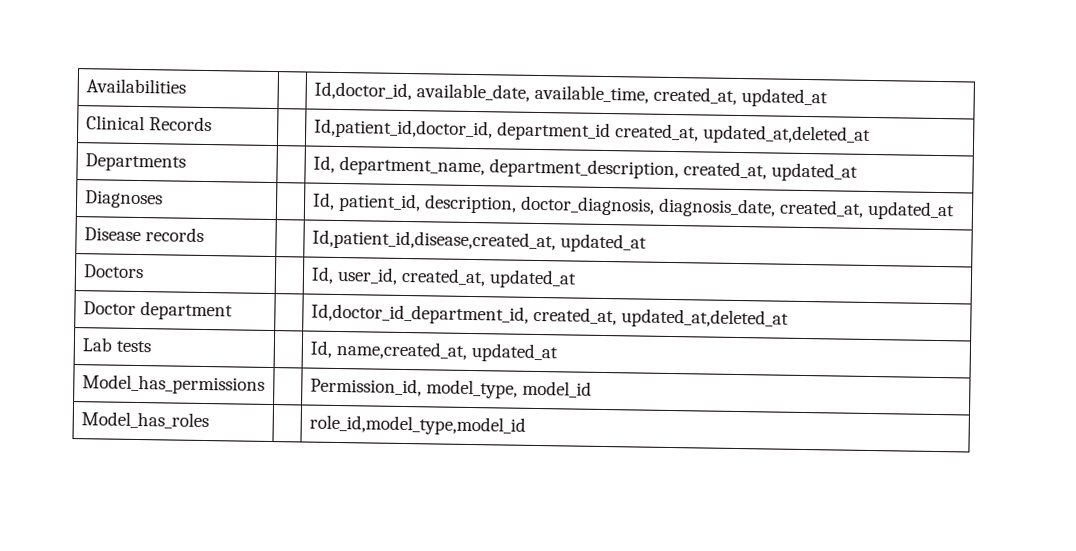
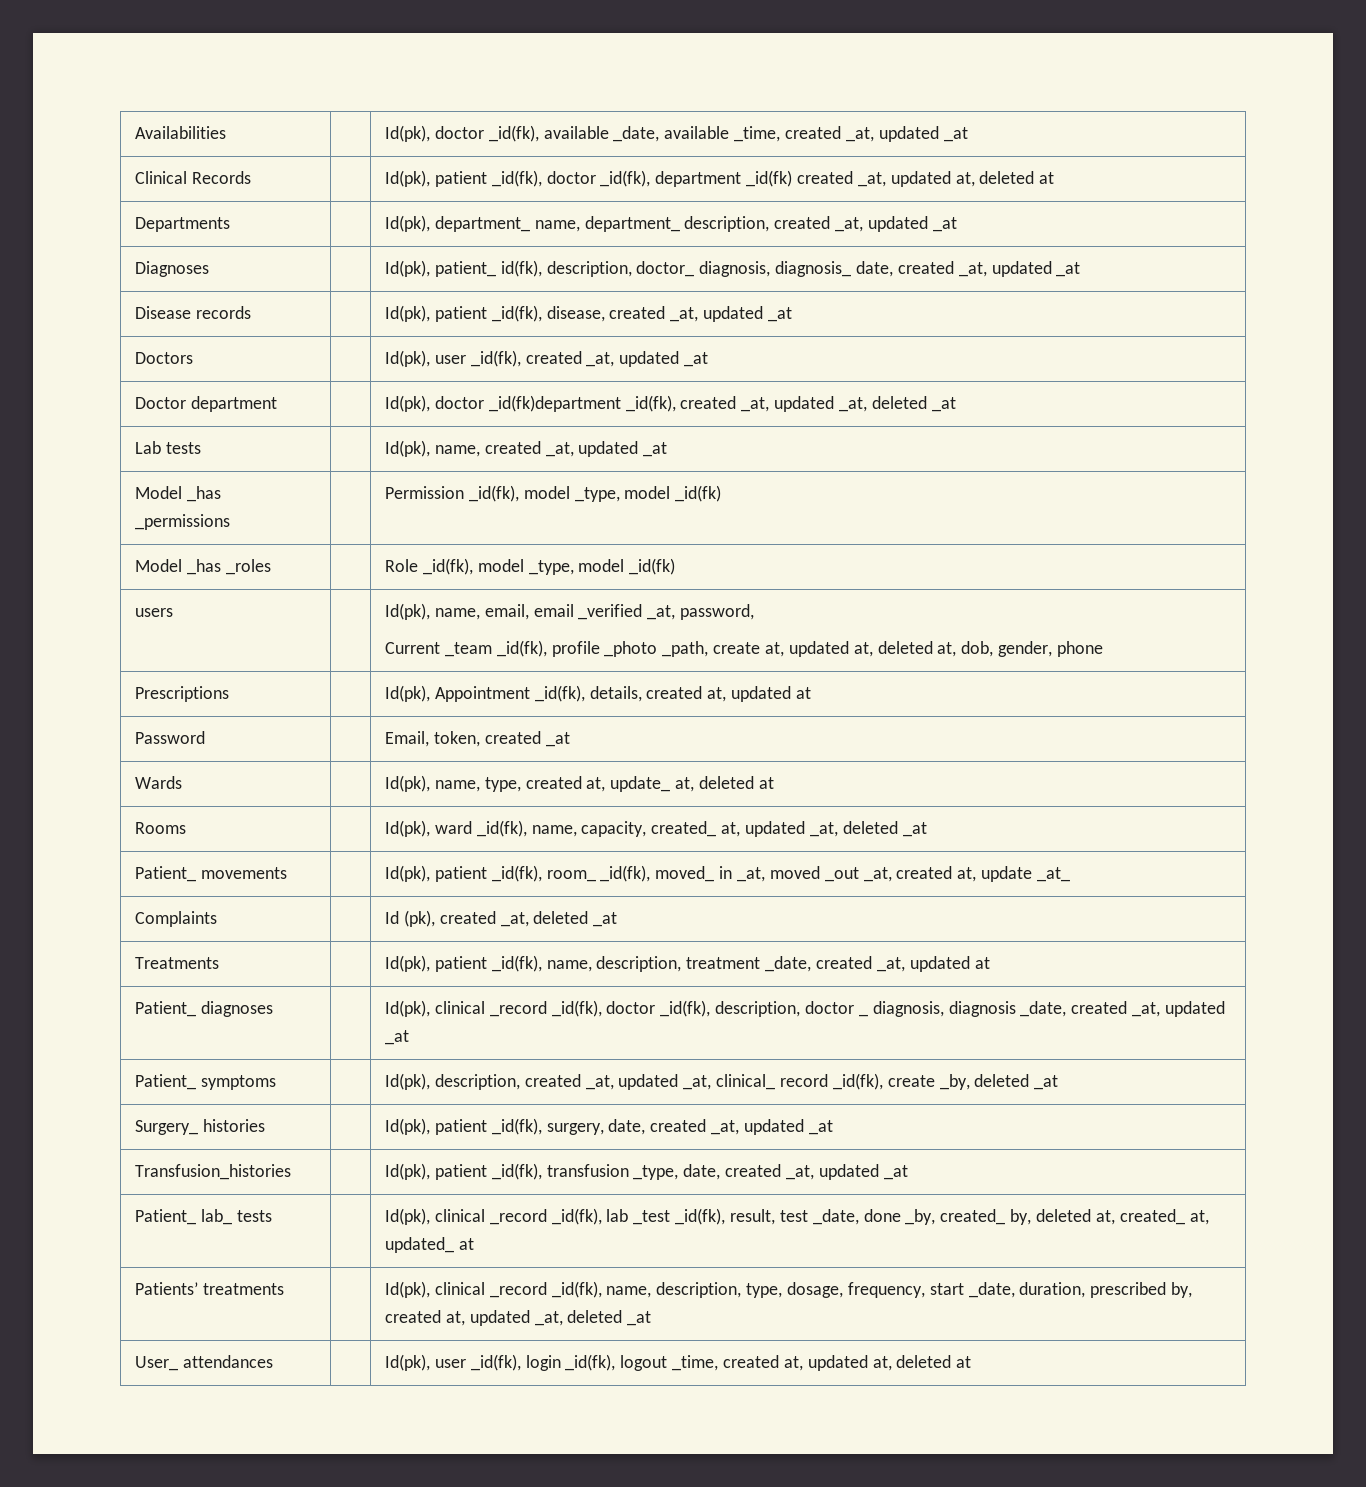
- Availabilities | | Id,doctor_id, available_date, available_time, created_at, updated_at
- Clinical Records | | Id,patient_id,doctor_id, department_id created_at, updated_at,deleted_at
- Departments | | Id, department_name, department_description, created_at, updated_at
- Diagnoses | | Id, patient_id, description, doctor_diagnosis, diagnosis_date, created_at, updated_at
- Disease records | | Id,patient_id,disease,created_at, updated_at
- Doctors | | Id, user_id, created_at, updated_at
- Doctor department | | Id,doctor_id_department_id, created_at, updated_at,deleted_at
- Lab tests | | Id, name,created_at, updated_at
- Model_has_permissions | | Permission_id, model_type, model_id
- Model_has_roles | | role_id,model_type,model_id
+ Availabilities | | Id(pk), doctor _id(fk), available _date, available _time, created _at, updated _at
+ Clinical Records | | Id(pk), patient _id(fk), doctor _id(fk), department _id(fk) created _at, updated at, deleted at
+ Departments | | Id(pk), department_ name, department_ description, created _at, updated _at
+ Diagnoses | | Id(pk), patient_ id(fk), description, doctor_ diagnosis, diagnosis_ date, created _at, updated _at
+ Disease records | | Id(pk), patient _id(fk), disease, created _at, updated _at
+ Doctors | | Id(pk), user _id(fk), created _at, updated _at
+ Doctor department | | Id(pk), doctor _id(fk)department _id(fk), created _at, updated _at, deleted _at
+ Lab tests | | Id(pk), name, created _at, updated _at
+ Model _has _permissions | | Permission _id(fk), model _type, model _id(fk)
+ Model _has _roles | | Role _id(fk), model _type, model _id(fk)
+ users | | Id(pk), name, email, email _verified _at, password,
+ Current _team _id(fk), profile _photo _path, create at, updated at, deleted at, dob, gender, phone
+ Prescriptions | | Id(pk), Appointment _id(fk), details, created at, updated at
+ Password | | Email, token, created _at
+ Wards | | Id(pk), name, type, created at, update_ at, deleted at
+ Rooms | | Id(pk), ward _id(fk), name, capacity, created_ at, updated _at, deleted _at
+ Patient_ movements | | Id(pk), patient _id(fk), room_ _id(fk), moved_ in _at, moved _out _at, created at, update _at_
+ Complaints | | Id (pk), created _at, deleted _at
+ Treatments | | Id(pk), patient _id(fk), name, description, treatment _date, created _at, updated at
+ Patient_ diagnoses | | Id(pk), clinical _record _id(fk), doctor _id(fk), description, doctor _ diagnosis, diagnosis _date, created _at, updated _at
+ Patient_ symptoms | | Id(pk), description, created _at, updated _at, clinical_ record _id(fk), create _by, deleted _at
+ Surgery_ histories | | Id(pk), patient _id(fk), surgery, date, created _at, updated _at
+ Transfusion_histories | | Id(pk), patient _id(fk), transfusion _type, date, created _at, updated _at
+ Patient_ lab_ tests | | Id(pk), clinical _record _id(fk), lab _test _id(fk), result, test _date, done _by, created_ by, deleted at, created_ at, updated_ at
+ Patients’ treatments | | Id(pk), clinical _record _id(fk), name, description, type, dosage, frequency, start _date, duration, prescribed by, created at, updated _at, deleted _at
+ User_ attendances | | Id(pk), user _id(fk), login _id(fk), logout _time, created at, updated at, deleted at

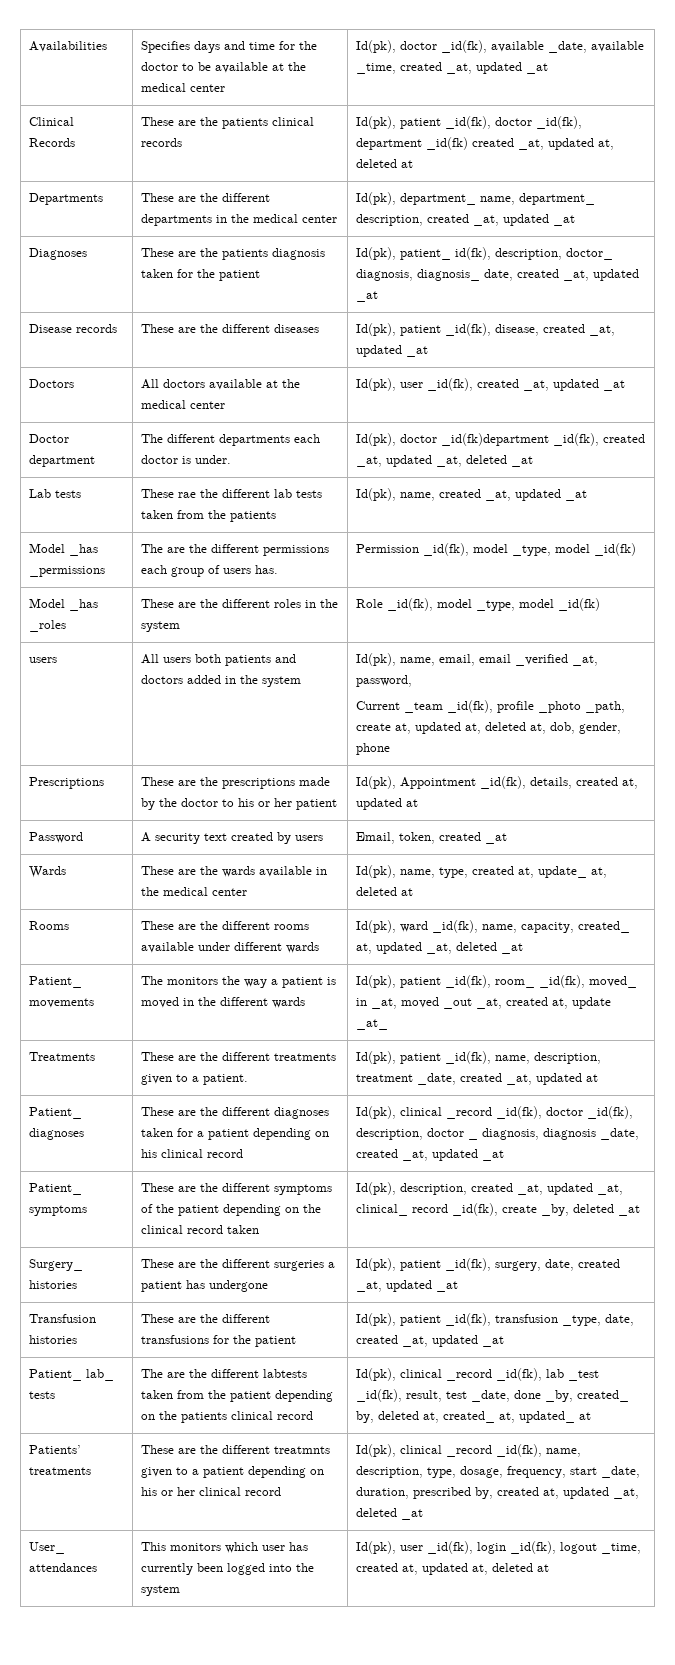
- Availabilities | | Id(pk), doctor _id(fk), available _date, available _time, created _at, updated _at
+ Availabilities | Specifies days and time for the doctor to be available at the medical center | Id(pk), doctor _id(fk), available _date, available _time, created _at, updated _at
- Clinical Records | | Id(pk), patient _id(fk), doctor _id(fk), department _id(fk) created _at, updated at, deleted at
+ Clinical Records | These are the patients clinical records | Id(pk), patient _id(fk), doctor _id(fk), department _id(fk) created _at, updated at, deleted at
- Departments | | Id(pk), department_ name, department_ description, created _at, updated _at
+ Departments | These are the different departments in the medical center | Id(pk), department_ name, department_ description, created _at, updated _at
- Diagnoses | | Id(pk), patient_ id(fk), description, doctor_ diagnosis, diagnosis_ date, created _at, updated _at
+ Diagnoses | These are the patients diagnosis taken for the patient | Id(pk), patient_ id(fk), description, doctor_ diagnosis, diagnosis_ date, created _at, updated _at
- Disease records | | Id(pk), patient _id(fk), disease, created _at, updated _at
+ Disease records | These are the different diseases | Id(pk), patient _id(fk), disease, created _at, updated _at
- Doctors | | Id(pk), user _id(fk), created _at, updated _at
+ Doctors | All doctors available at the medical center | Id(pk), user _id(fk), created _at, updated _at
- Doctor department | | Id(pk), doctor _id(fk)department _id(fk), created _at, updated _at, deleted _at
+ Doctor department | The different departments each doctor is under. | Id(pk), doctor _id(fk)department _id(fk), created _at, updated _at, deleted _at
- Lab tests | | Id(pk), name, created _at, updated _at
+ Lab tests | These rae the different lab tests taken from the patients | Id(pk), name, created _at, updated _at
- Model _has _permissions | | Permission _id(fk), model _type, model _id(fk)
+ Model _has _permissions | The are the different permissions each group of users has. | Permission _id(fk), model _type, model _id(fk)
- Model _has _roles | | Role _id(fk), model _type, model _id(fk)
+ Model _has _roles | These are the different roles in the system | Role _id(fk), model _type, model _id(fk)
- users | | Id(pk), name, email, email _verified _at, password,
+ users | All users both patients and doctors added in the system | Id(pk), name, email, email _verified _at, password,
- Prescriptions | | Id(pk), Appointment _id(fk), details, created at, updated at
+ Prescriptions | These are the prescriptions made by the doctor to his or her patient | Id(pk), Appointment _id(fk), details, created at, updated at
- Password | | Email, token, created _at
+ Password | A security text created by users | Email, token, created _at
- Wards | | Id(pk), name, type, created at, update_ at, deleted at
+ Wards | These are the wards available in the medical center | Id(pk), name, type, created at, update_ at, deleted at
- Rooms | | Id(pk), ward _id(fk), name, capacity, created_ at, updated _at, deleted _at
+ Rooms | These are the different rooms available under different wards | Id(pk), ward _id(fk), name, capacity, created_ at, updated _at, deleted _at
- Patient_ movements | | Id(pk), patient _id(fk), room_ _id(fk), moved_ in _at, moved _out _at, created at, update _at_
+ Patient_ movements | The monitors the way a patient is moved in the different wards | Id(pk), patient _id(fk), room_ _id(fk), moved_ in _at, moved _out _at, created at, update _at_
- Complaints | | Id (pk), created _at, deleted _at
- Treatments | | Id(pk), patient _id(fk), name, description, treatment _date, created _at, updated at
+ Treatments | These are the different treatments given to a patient. | Id(pk), patient _id(fk), name, description, treatment _date, created _at, updated at
- Patient_ diagnoses | | Id(pk), clinical _record _id(fk), doctor _id(fk), description, doctor _ diagnosis, diagnosis _date, created _at, updated _at
+ Patient_ diagnoses | These are the different diagnoses taken for a patient depending on his clinical record | Id(pk), clinical _record _id(fk), doctor _id(fk), description, doctor _ diagnosis, diagnosis _date, created _at, updated _at
- Patient_ symptoms | | Id(pk), description, created _at, updated _at, clinical_ record _id(fk), create _by, deleted _at
+ Patient_ symptoms | These are the different symptoms of the patient depending on the clinical record taken | Id(pk), description, created _at, updated _at, clinical_ record _id(fk), create _by, deleted _at
- Surgery_ histories | | Id(pk), patient _id(fk), surgery, date, created _at, updated _at
+ Surgery_ histories | These are the different surgeries a patient has undergone | Id(pk), patient _id(fk), surgery, date, created _at, updated _at
- Transfusion_histories | | Id(pk), patient _id(fk), transfusion _type, date, created _at, updated _at
+ Transfusion histories | These are the different transfusions for the patient | Id(pk), patient _id(fk), transfusion _type, date, created _at, updated _at
- Patient_ lab_ tests | | Id(pk), clinical _record _id(fk), lab _test _id(fk), result, test _date, done _by, created_ by, deleted at, created_ at, updated_ at
+ Patient_ lab_ tests | The are the different labtests taken from the patient depending on the patients clinical record | Id(pk), clinical _record _id(fk), lab _test _id(fk), result, test _date, done _by, created_ by, deleted at, created_ at, updated_ at
- Patients’ treatments | | Id(pk), clinical _record _id(fk), name, description, type, dosage, frequency, start _date, duration, prescribed by, created at, updated _at, deleted _at
+ Patients’ treatments | These are the different treatmnts given to a patient depending on his or her clinical record | Id(pk), clinical _record _id(fk), name, description, type, dosage, frequency, start _date, duration, prescribed by, created at, updated _at, deleted _at
- User_ attendances | | Id(pk), user _id(fk), login _id(fk), logout _time, created at, updated at, deleted at
+ User_ attendances | This monitors which user has currently been logged into the system | Id(pk), user _id(fk), login _id(fk), logout _time, created at, updated at, deleted at

